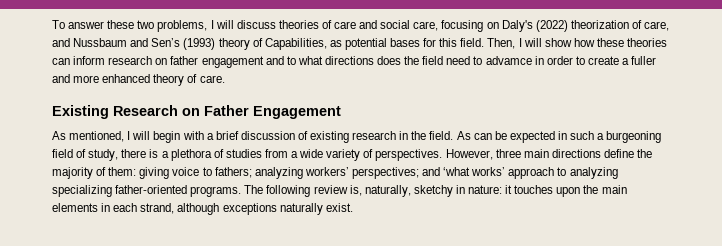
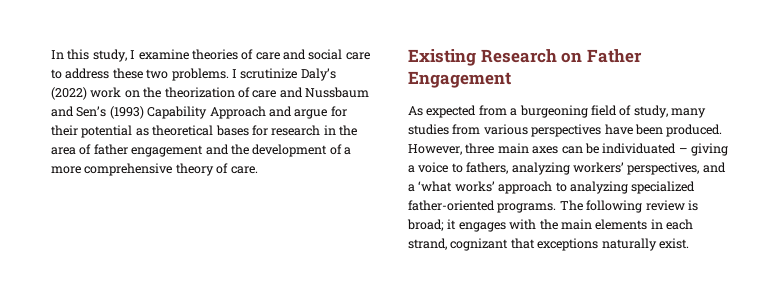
- To answer these two problems, I will discuss theories of care and social care, focusing on Daly's (2022) theorization of care, and Nussbaum and Sen’s (1993) theory of Capabilities, as potential bases for this field. Then, I will show how these theories can inform research on father engagement and to what directions does the field need to advamce in order to create a fuller and more enhanced theory of care.
+ In this study, I examine theories of care and social care to address these two problems. I scrutinize Daly’s (2022) work on the theorization of care and Nussbaum and Sen’s (1993) Capability Approach and argue for their potential as theoretical bases for research in the area of father engagement and the development of a more comprehensive theory of care.
- As mentioned, I will begin with a brief discussion of existing research in the field. As can be expected in such a burgeoning field of study, there is a plethora of studies from a wide variety of perspectives. However, three main directions define the majority of them: giving voice to fathers; analyzing workers’ perspectives; and ‘what works’ approach to analyzing specializing father-oriented programs.
+ As expected from a burgeoning field of study, many studies from various perspectives have been produced. However, three main axes can be individuated – giving a voice to fathers, analyzing workers’ perspectives, and a ‘what works’ approach to analyzing specialized father-oriented programs.
- The following review is, naturally, sketchy in nature: it touches upon the main elements in each strand, although exceptions naturally exist.
+ The following review is broad; it engages with the main elements in each strand, cognizant that exceptions naturally exist.

